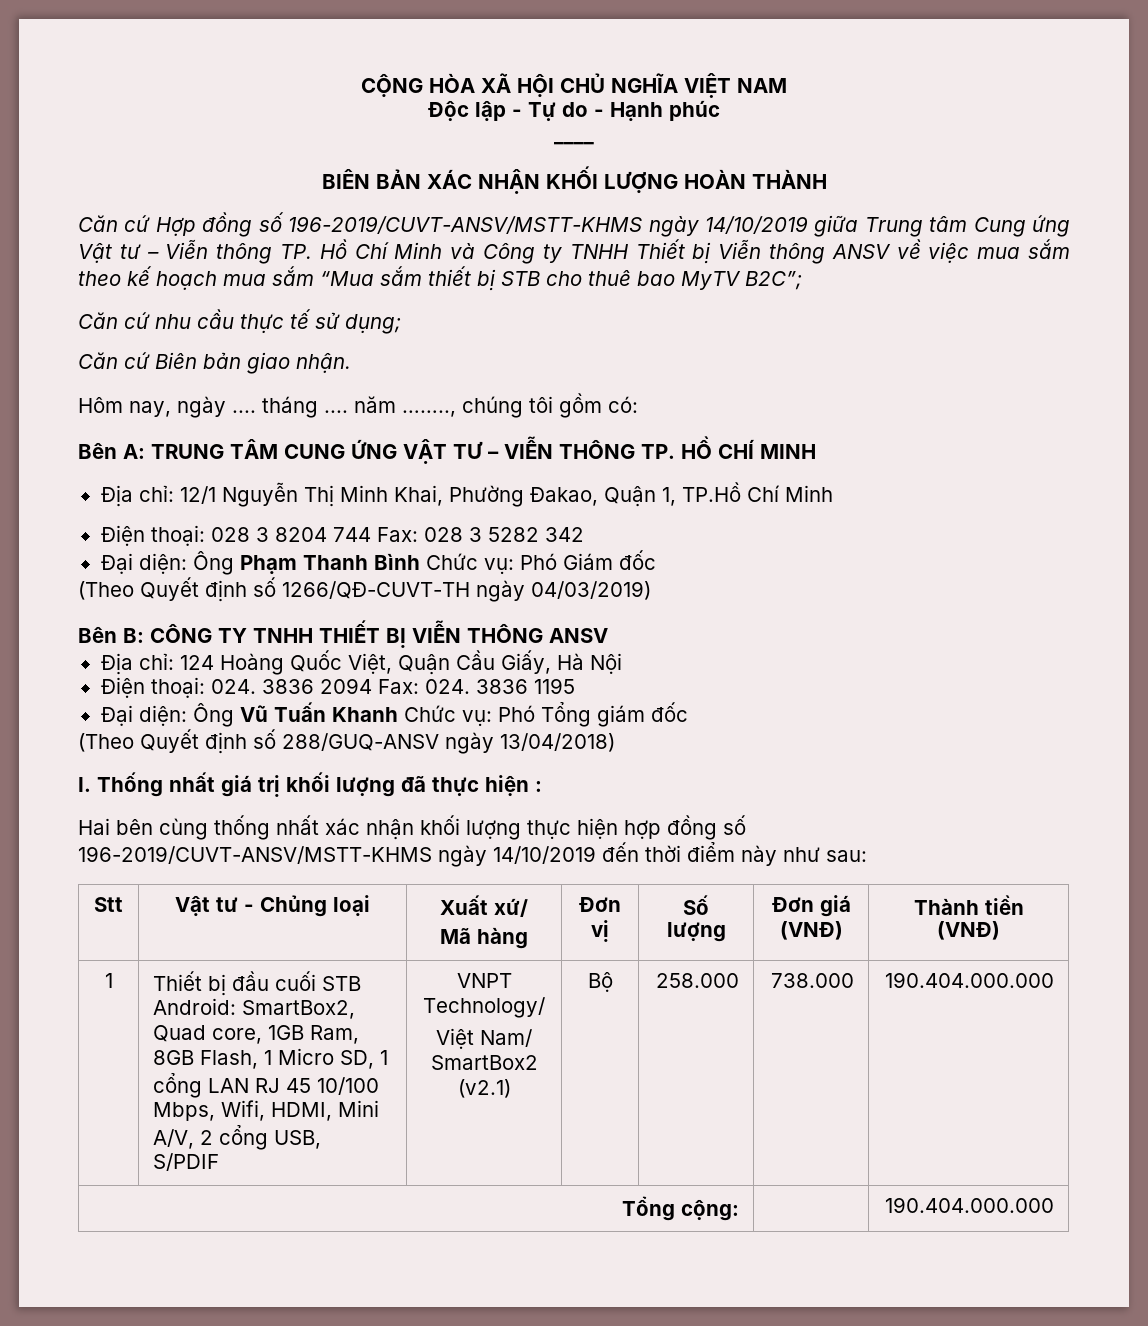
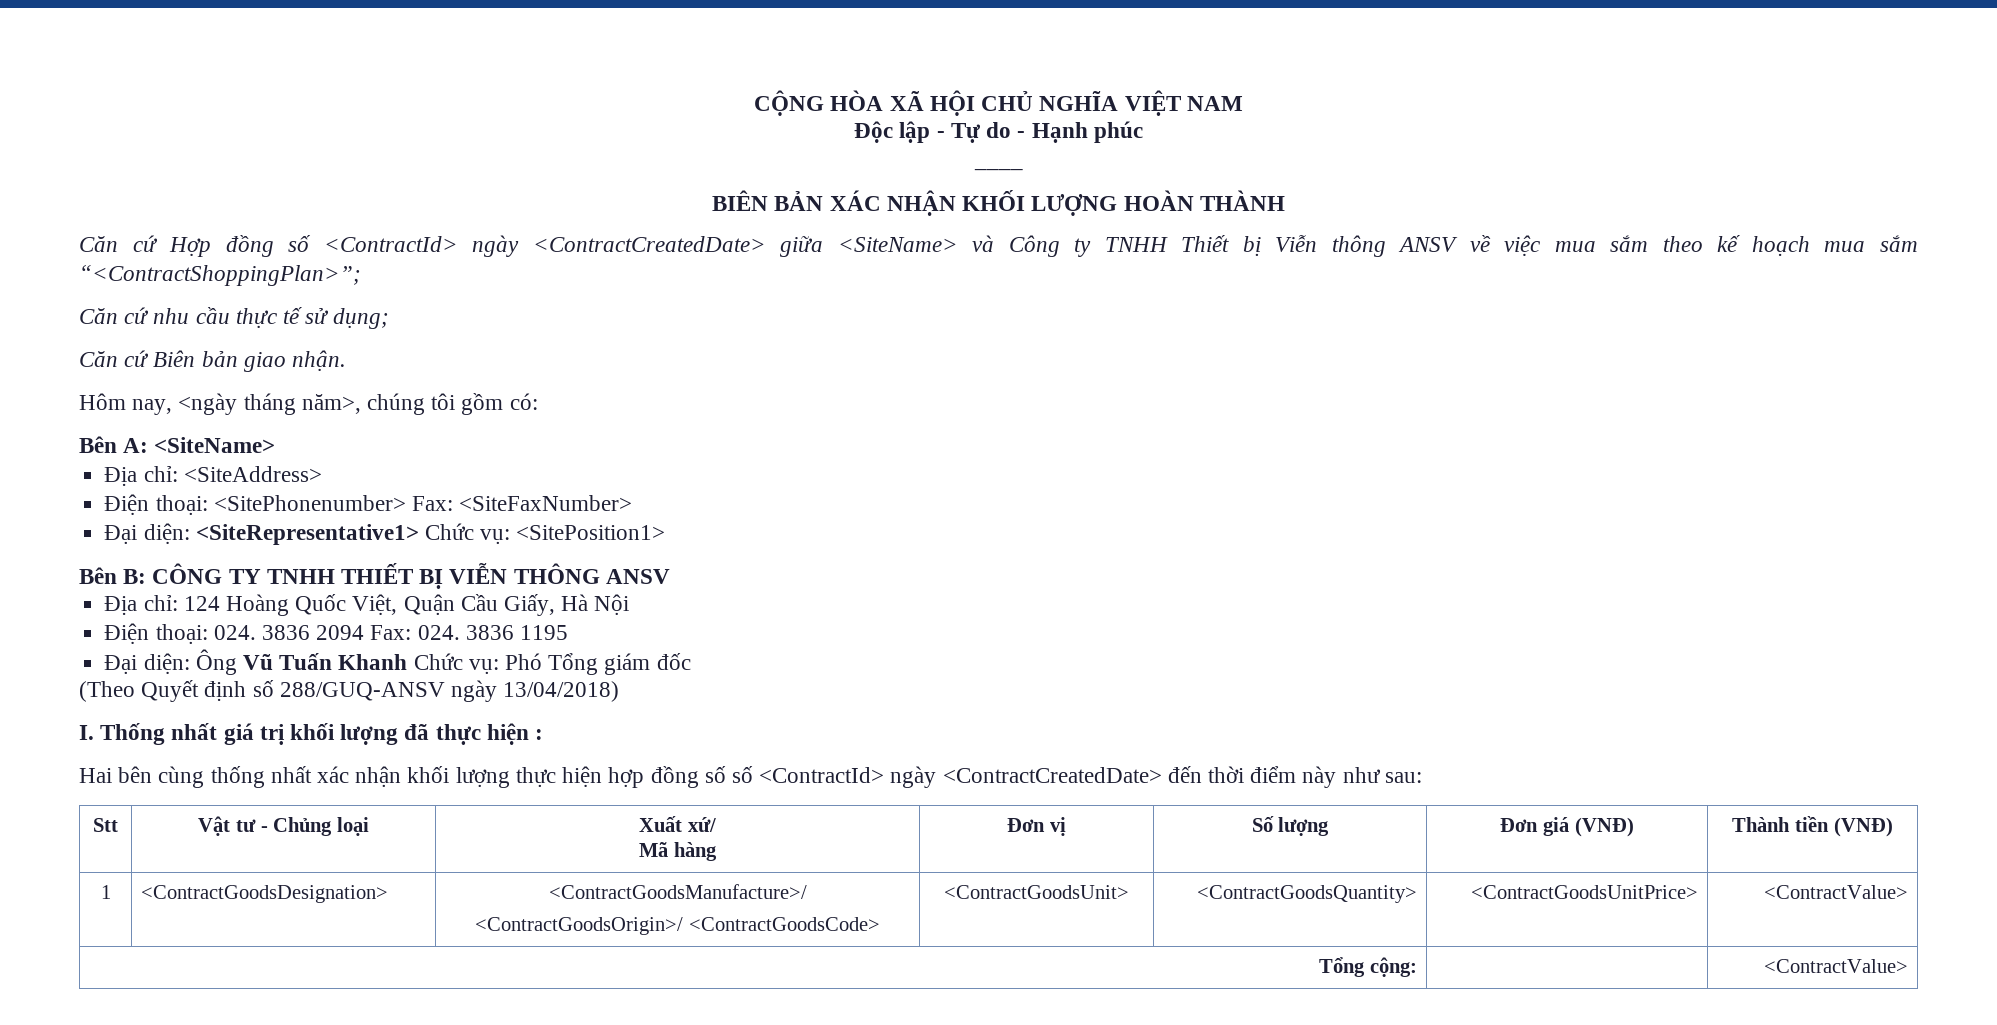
- Căn cứ Hợp đồng số 196-2019/CUVT-ANSV/MSTT-KHMS ngày 14/10/2019 giữa Trung tâm Cung ứng Vật tư – Viễn thông TP. Hồ Chí Minh và Công ty TNHH Thiết bị Viễn thông ANSV về việc mua sắm theo kế hoạch mua sắm “Mua sắm thiết bị STB cho thuê bao MyTV B2C”;
+ Căn cứ Hợp đồng số <ContractId> ngày <ContractCreatedDate> giữa <SiteName> và Công ty TNHH Thiết bị Viễn thông ANSV về việc mua sắm theo kế hoạch mua sắm “<ContractShoppingPlan>”;
- Hôm nay, ngày .... tháng .... năm …….., chúng tôi gồm có:
+ Hôm nay, <ngày tháng năm>, chúng tôi gồm có:
- Bên A: TRUNG TÂM CUNG ỨNG VẬT TƯ – VIỄN THÔNG TP. HỒ CHÍ MINH
- Địa chỉ: 12/1 Nguyễn Thị Minh Khai, Phường Đakao, Quận 1, TP.Hồ Chí Minh
- Điện thoại: 028 3 8204 744 Fax: 028 3 5282 342
- Đại diện: Ông Phạm Thanh Bình Chức vụ: Phó Giám đốc
- (Theo Quyết định số 1266/QĐ-CUVT-TH ngày 04/03/2019)
+ Bên A: <SiteName>
+ Địa chỉ: <SiteAddress>
+ Điện thoại: <SitePhonenumber> Fax: <SiteFaxNumber>
+ Đại diện: <SiteRepresentative1> Chức vụ: <SitePosition1>
- Hai bên cùng thống nhất xác nhận khối lượng thực hiện hợp đồng số 196-2019/CUVT-ANSV/MSTT-KHMS ngày 14/10/2019 đến thời điểm này như sau:
+ Hai bên cùng thống nhất xác nhận khối lượng thực hiện hợp đồng số số <ContractId> ngày <ContractCreatedDate> đến thời điểm này như sau:
- Thiết bị đầu cuối STB Android: SmartBox2, Quad core, 1GB Ram, 8GB Flash, 1 Micro SD, 1 cổng LAN RJ 45 10/100 Mbps, Wifi, HDMI, Mini A/V, 2 cổng USB, S/PDIF | VNPT Technology/
- Việt Nam/ SmartBox2 (v2.1) | Bộ | 258.000 | 738.000 | 190.404.000.000
+ <ContractGoodsDesignation> | <ContractGoodsManufacture>/
+ <ContractGoodsOrigin>/ <ContractGoodsCode> | <ContractGoodsUnit> | <ContractGoodsQuantity> | <ContractGoodsUnitPrice> | <ContractValue>
- Tổng cộng: | | 190.404.000.000
+ Tổng cộng: | | <ContractValue>

